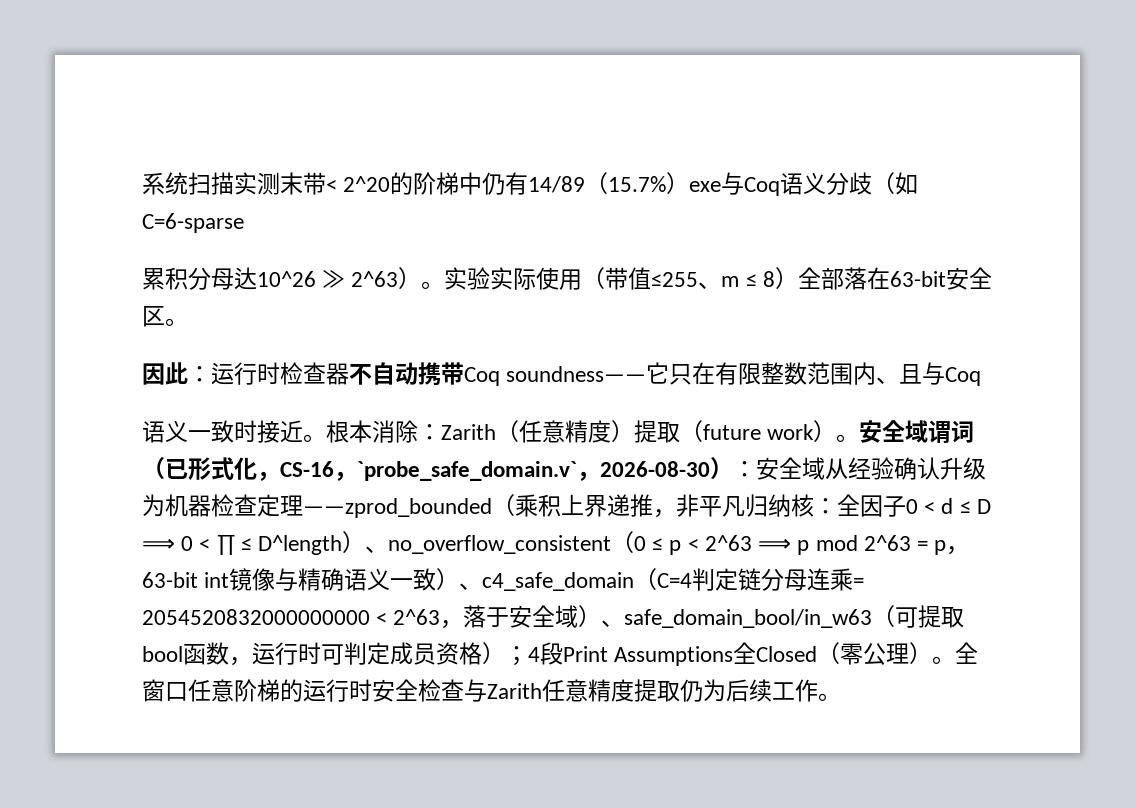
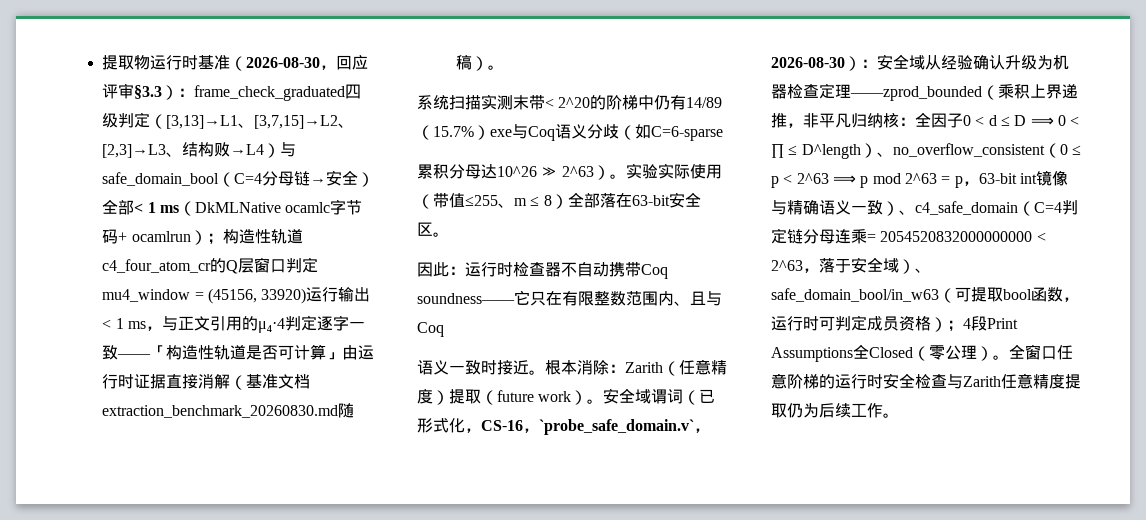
+ 提取物运行时基准（2026-08-30，回应评审§3.3）：frame_check_graduated四级判定（[3,13]→L1、[3,7,15]→L2、[2,3]→L3、结构败→L4）与safe_domain_bool（C=4分母链→安全）全部< 1 ms（DkMLNative ocamlc字节码+ ocamlrun）；构造性轨道c4_four_atom_cr的Q层窗口判定mu4_window = (45156, 33920)运行输出< 1 ms，与正文引用的μ₄·4判定逐字一致——「构造性轨道是否可计算」由运行时证据直接消解（基准文档extraction_benchmark_20260830.md随稿）。

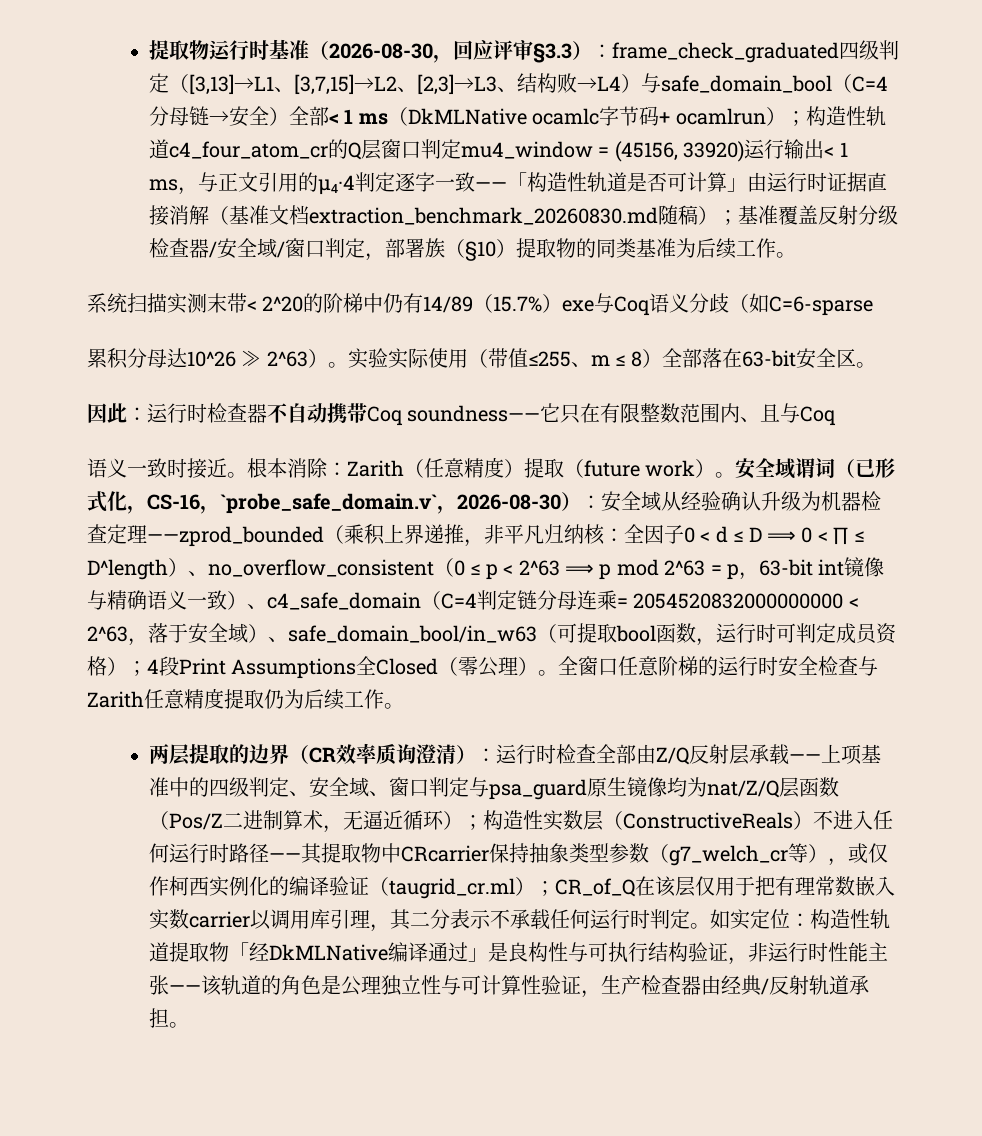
- 构造性轨道c4_four_atom_cr的Q层窗口判定mu4_window = (45156, 33920)运行输出< 1 ms，与正文引用的μ₄·4判定逐字一致——「构造性轨道是否可计算」由运行时证据直接消解（基准文档extraction_benchmark_20260830.md随稿）。
+ 构造性轨道c4_four_atom_cr的Q层窗口判定mu4_window = (45156, 33920)运行输出< 1 ms，与正文引用的μ₄·4判定逐字一致——「构造性轨道是否可计算」由运行时证据直接消解（基准文档extraction_benchmark_20260830.md随稿）；基准覆盖反射分级检查器/安全域/窗口判定，部署族（§10）提取物的同类基准为后续工作。
+ 两层提取的边界（CR效率质询澄清）：运行时检查全部由Z/Q反射层承载——上项基准中的四级判定、安全域、窗口判定与psa_guard原生镜像均为nat/Z/Q层函数（Pos/Z二进制算术，无逼近循环）；构造性实数层（ConstructiveReals）不进入任何运行时路径——其提取物中CRcarrier保持抽象类型参数（g7_welch_cr等），或仅作柯西实例化的编译验证（taugrid_cr.ml）；CR_of_Q在该层仅用于把有理常数嵌入实数carrier以调用库引理，其二分表示不承载任何运行时判定。如实定位：构造性轨道提取物「经DkMLNative编译通过」是良构性与可执行结构验证，非运行时性能主张——该轨道的角色是公理独立性与可计算性验证，生产检查器由经典/反射轨道承担。

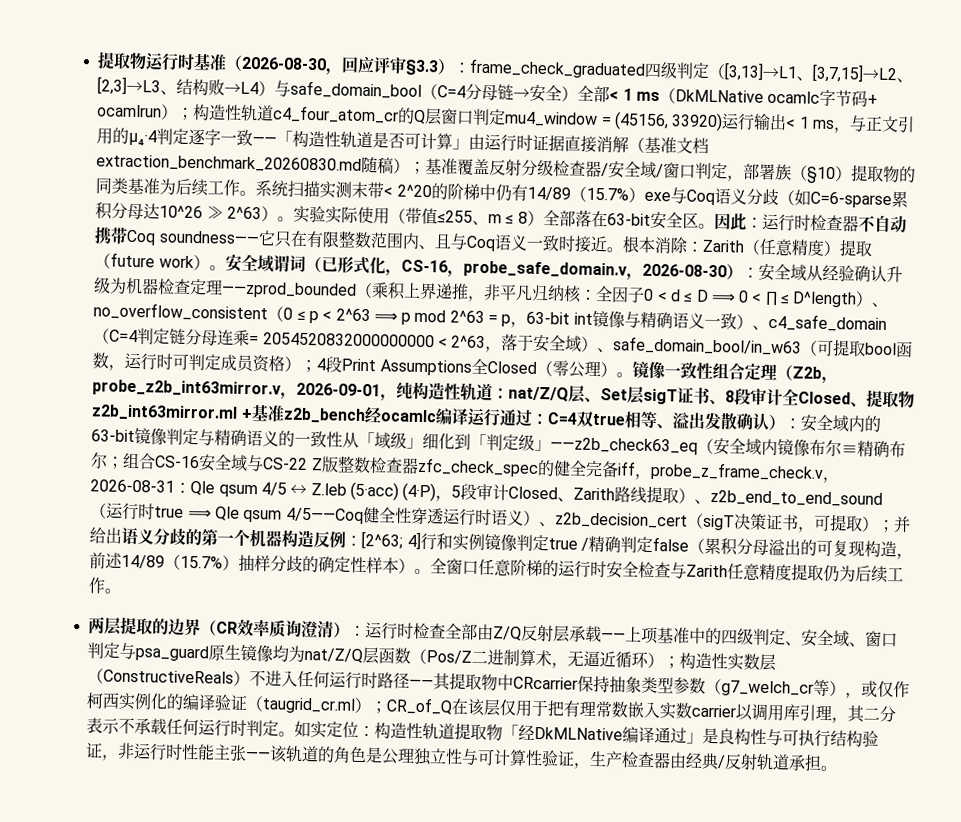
- 基准覆盖反射分级检查器/安全域/窗口判定，部署族（§10）提取物的同类基准为后续工作。
- 系统扫描实测末带< 2^20的阶梯中仍有14/89（15.7%）exe与Coq语义分歧（如C=6-sparse
- 累积分母达10^26 ≫ 2^63）。
+ 基准覆盖反射分级检查器/安全域/窗口判定，部署族（§10）提取物的同类基准为后续工作。系统扫描实测末带< 2^20的阶梯中仍有14/89（15.7%）exe与Coq语义分歧（如C=6-sparse累积分母达10^26 ≫ 2^63）。
- 实验实际使用（带值≤255、m ≤ 8）全部落在63-bit安全区。
- 因此：运行时检查器不自动携带Coq soundness——它只在有限整数范围内、且与Coq
- 语义一致时接近。
+ 实验实际使用（带值≤255、m ≤ 8）全部落在63-bit安全区。因此：运行时检查器不自动携带Coq soundness——它只在有限整数范围内、且与Coq语义一致时接近。
- 安全域谓词（已形式化，CS-16，`probe_safe_domain.v`，2026-08-30）：
+ 安全域谓词（已形式化，CS-16，probe_safe_domain.v，2026-08-30）：
+ 镜像一致性组合定理（Z2b，probe_z2b_int63mirror.v，2026-09-01，纯构造性轨道：nat/Z/Q层、Set层sigT证书、8段审计全Closed、提取物z2b_int63mirror.ml +基准z2b_bench经ocamlc编译运行通过：C=4双true相等、溢出发散确认）：安全域内的63-bit镜像判定与精确语义的一致性从「域级」细化到「判定级」——z2b_check63_eq（安全域内镜像布尔≡精确布尔；组合CS-16安全域与CS-22 Z版整数检查器zfc_check_spec的健全完备iff，probe_z_frame_check.v，2026-08-31：Qle qsum 4/5 ↔ Z.leb (5·acc) (4·P)，5段审计Closed、Zarith路线提取）、z2b_end_to_end_sound（运行时true ⟹ Qle qsum 4/5——Coq健全性穿透运行时语义）、z2b_decision_cert（sigT决策证书，可提取）；并给出语义分歧的第一个机器构造反例：[2^63; 4]行和实例镜像判定true /精确判定false（累积分母溢出的可复现构造，前述14/89（15.7%）抽样分歧的确定性样本）。

